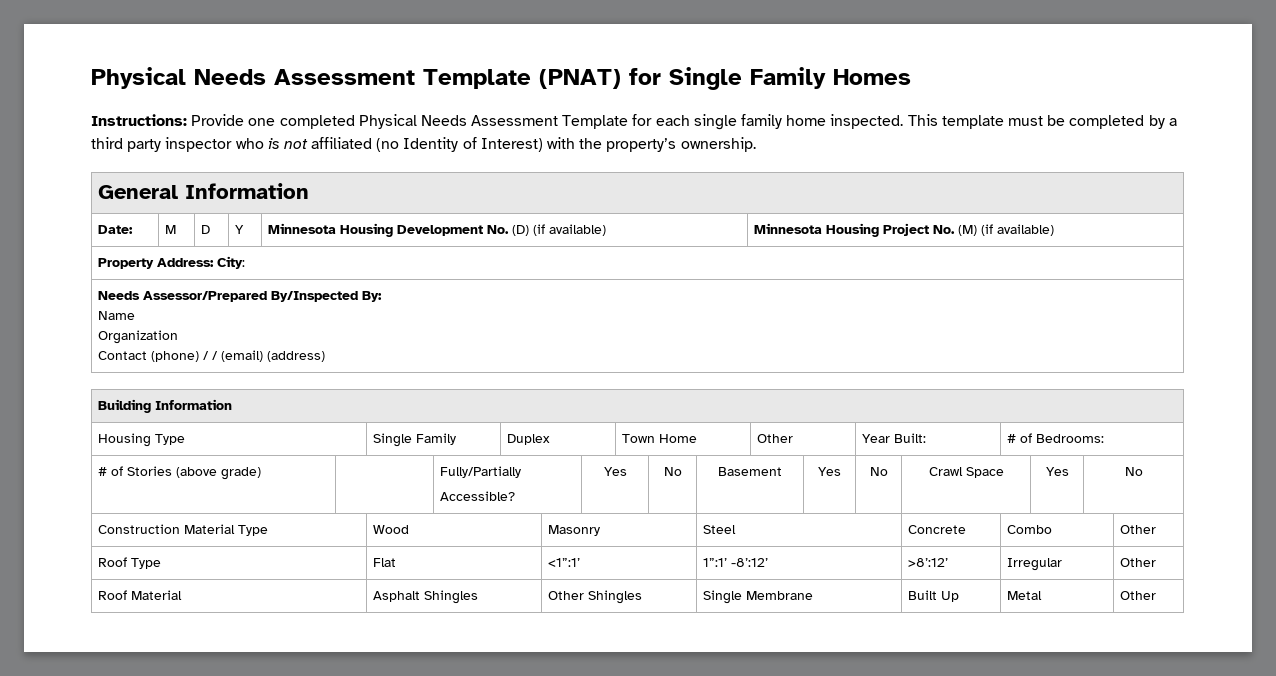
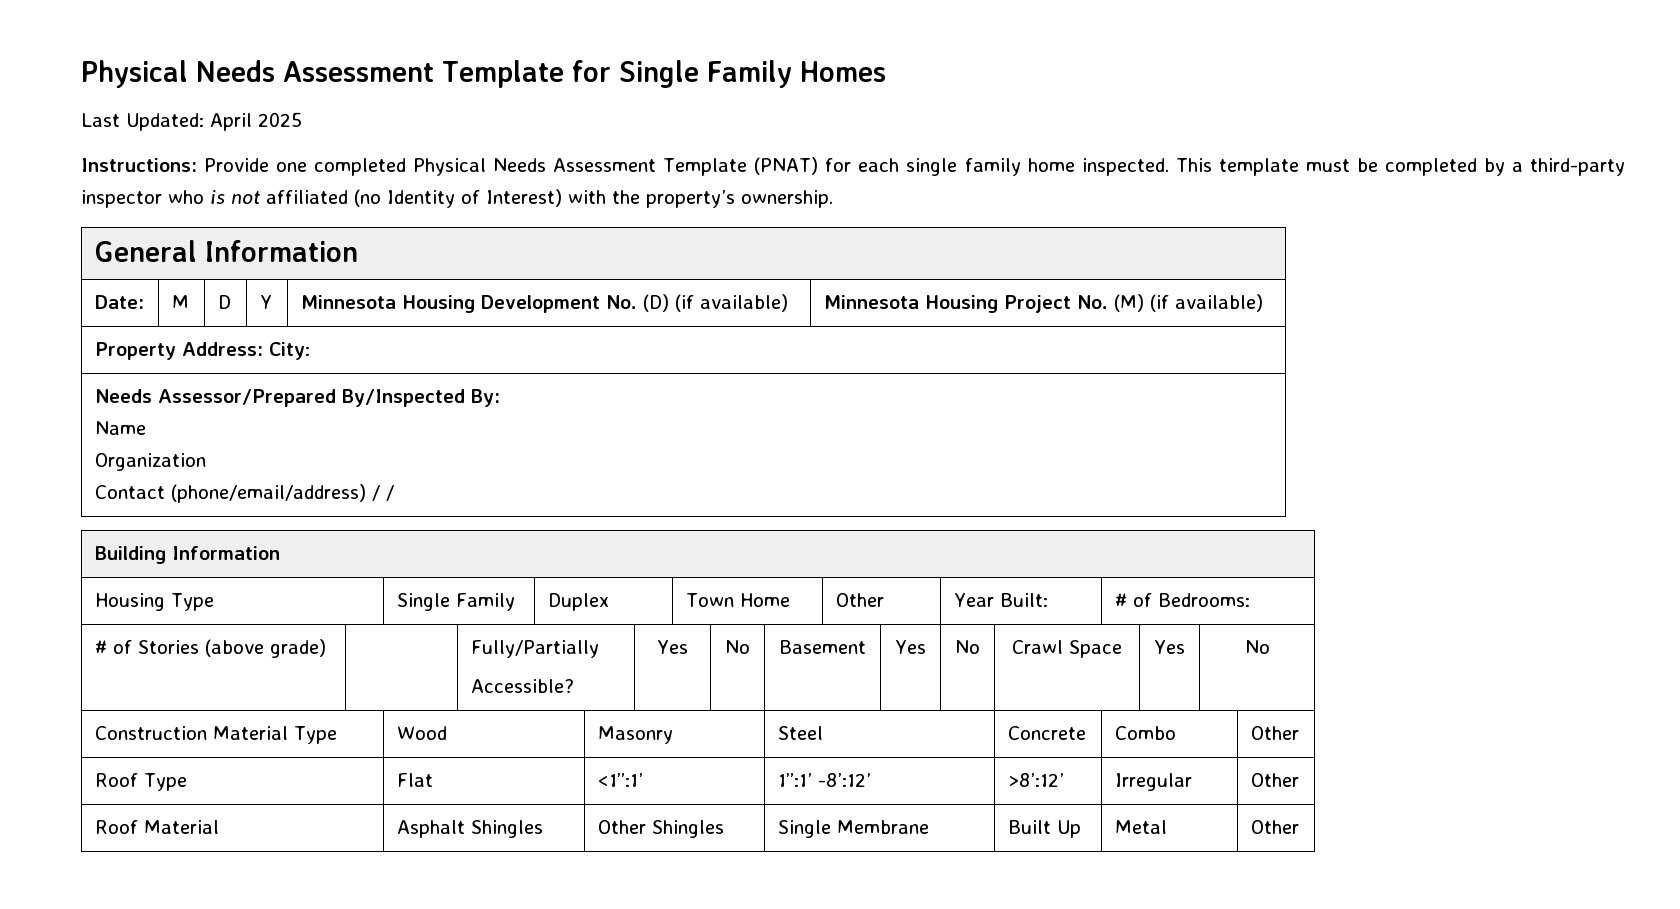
- Physical Needs Assessment Template (PNAT) for Single Family Homes
+ Physical Needs Assessment Template for Single Family Homes
+ Last Updated: April 2025
- Instructions: Provide one completed Physical Needs Assessment Template for each single family home inspected.
+ Instructions: Provide one completed Physical Needs Assessment Template (PNAT) for each single family home inspected.
- This template must be completed by a third party inspector who is not affiliated (no Identity of Interest) with the property’s ownership.
+ This template must be completed by a third-party inspector who is not affiliated (no Identity of Interest) with the property’s ownership.
  Needs Assessor/Prepared By/Inspected By:
  Name
  Organization
- Contact (phone) / / (email) (address)
+ Contact (phone/email/address) / /

